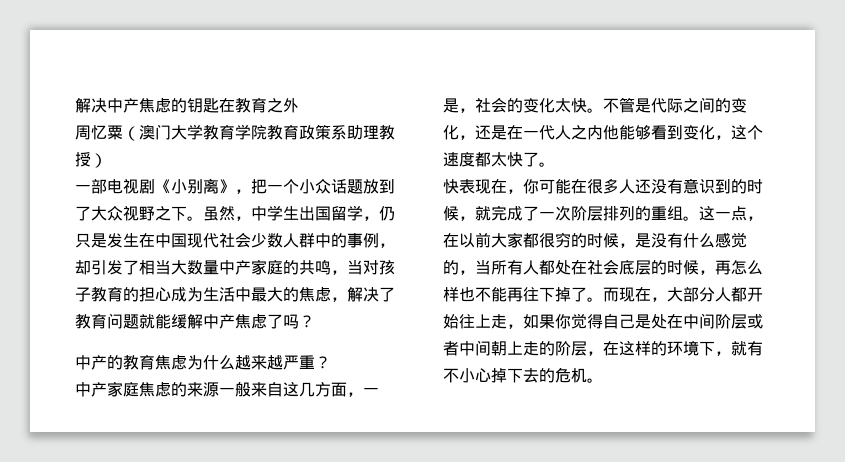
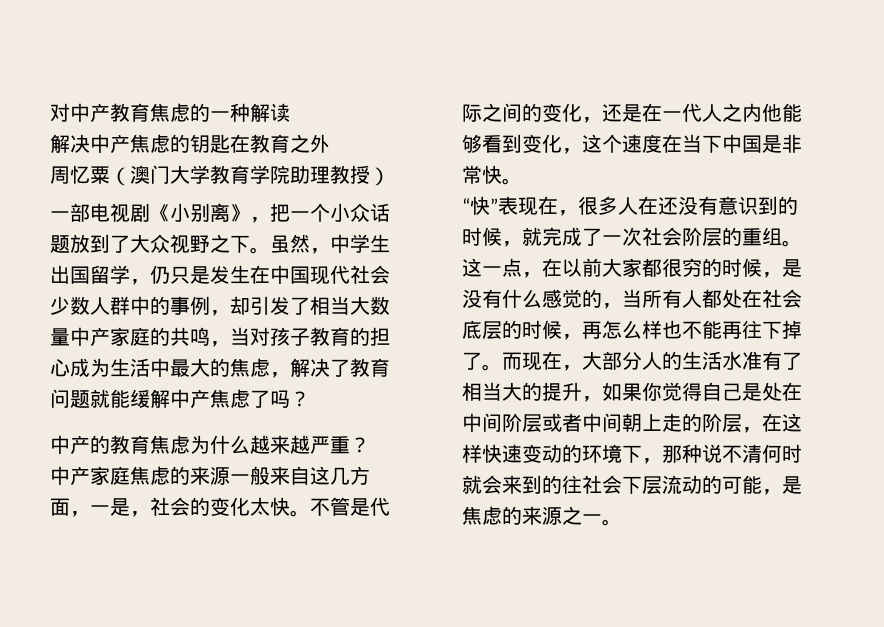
+ 对中产教育焦虑的一种解读
- 周忆粟（澳门大学教育学院教育政策系助理教授）
+ 周忆粟（澳门大学教育学院助理教授）
- 不管是代际之间的变化，还是在一代人之内他能够看到变化，这个速度都太快了。
- 快表现在，你可能在很多人还没有意识到的时候，就完成了一次阶层排列的重组。
+ 不管是代际之间的变化，还是在一代人之内他能够看到变化，这个速度在当下中国是非常快。
+ “快”表现在，很多人在还没有意识到的时候，就完成了一次社会阶层的重组。
- 而现在，大部分人都开始往上走，如果你觉得自己是处在中间阶层或者中间朝上走的阶层，在这样的环境下，就有不小心掉下去的危机。
+ 而现在，大部分人的生活水准有了相当大的提升，如果你觉得自己是处在中间阶层或者中间朝上走的阶层，在这样快速变动的环境下，那种说不清何时就会来到的往社会下层流动的可能，是焦虑的来源之一。

